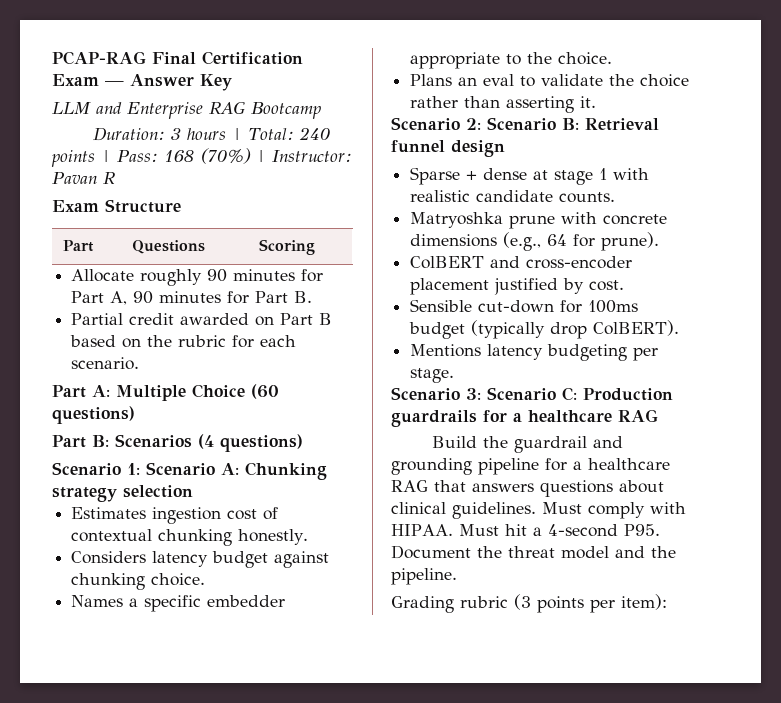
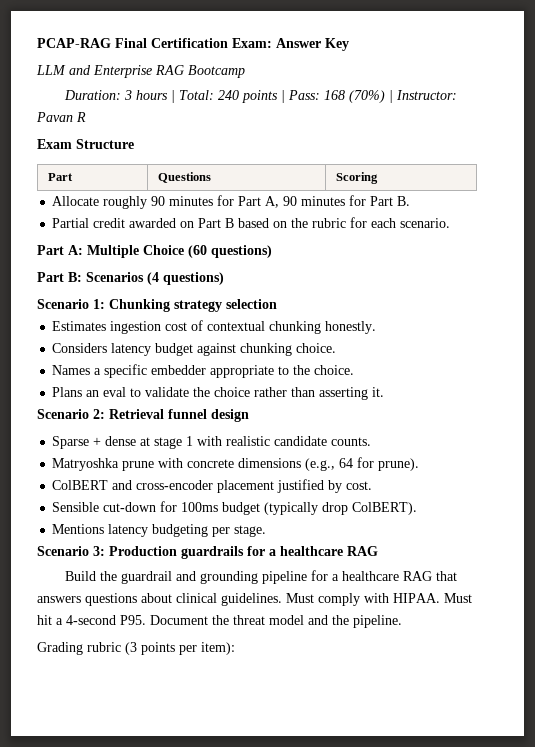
- PCAP-RAG Final Certification Exam — Answer Key
+ PCAP-RAG Final Certification Exam: Answer Key
- Scenario 1: Scenario A: Chunking strategy selection
+ Scenario 1: Chunking strategy selection
- Scenario 2: Scenario B: Retrieval funnel design
+ Scenario 2: Retrieval funnel design
- Scenario 3: Scenario C: Production guardrails for a healthcare RAG
+ Scenario 3: Production guardrails for a healthcare RAG

